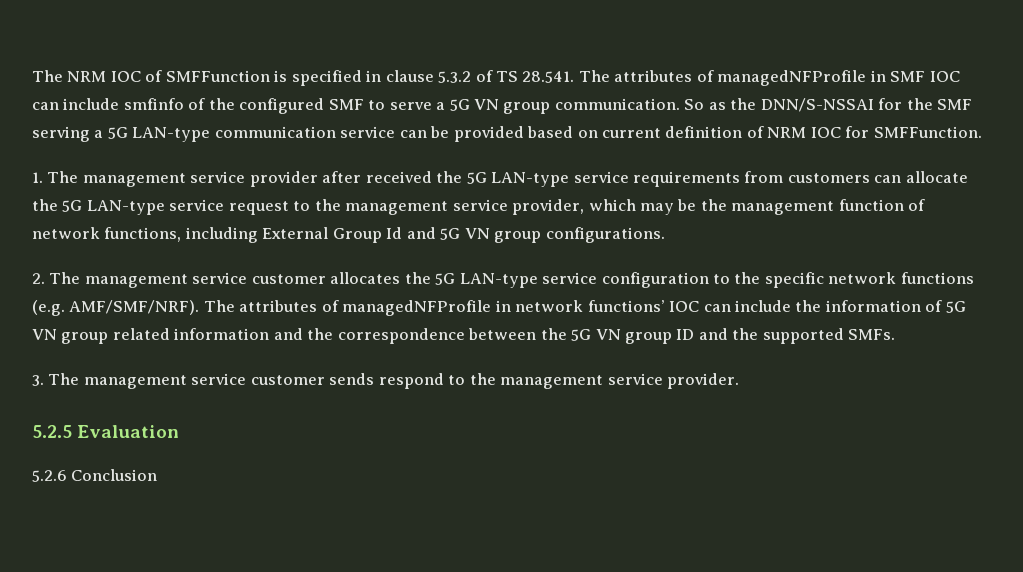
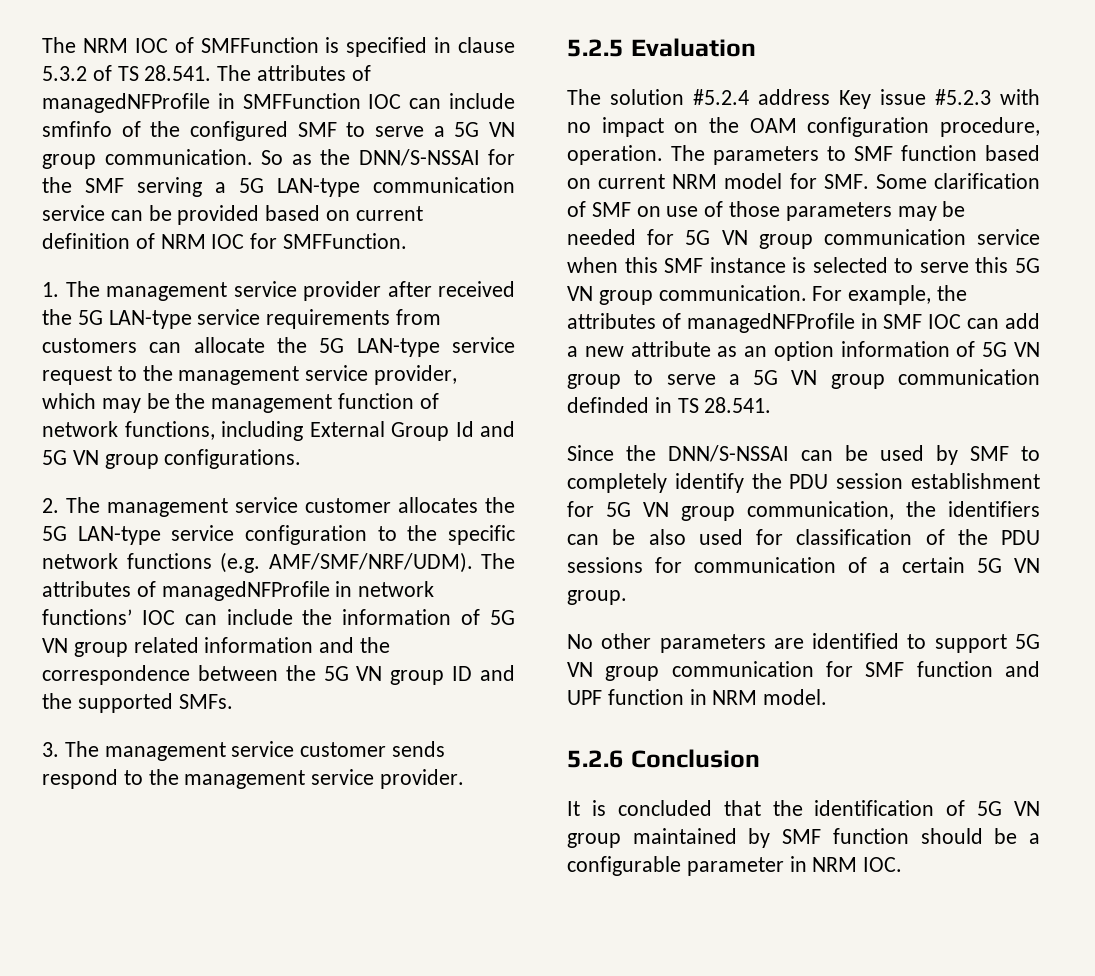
- The NRM IOC of SMFFunction is specified in clause 5.3.2 of TS 28.541. The attributes of managedNFProfile in SMF IOC can include smfinfo of the configured SMF to serve a 5G VN group communication.
+ The NRM IOC of SMFFunction is specified in clause 5.3.2 of TS 28.541. The attributes of managedNFProfile in SMFFunction IOC can include smfinfo of the configured SMF to serve a 5G VN group communication.
- 2. The management service customer allocates the 5G LAN-type service configuration to the specific network functions (e.g. AMF/SMF/NRF).
+ 2. The management service customer allocates the 5G LAN-type service configuration to the specific network functions (e.g. AMF/SMF/NRF/UDM).
+ The solution #5.2.4 address Key issue #5.2.3 with no impact on the OAM configuration procedure, operation. The parameters to SMF function based on current NRM model for SMF. Some clarification of SMF on use of those parameters may be needed for 5G VN group communication service when this SMF instance is selected to serve this 5G VN group communication. For example, the attributes of managedNFProfile in SMF IOC can add a new attribute as an option information of 5G VN group to serve a 5G VN group communication definded in TS 28.541.
+ Since the DNN/S-NSSAI can be used by SMF to completely identify the PDU session establishment for 5G VN group communication, the identifiers can be also used for classification of the PDU sessions for communication of a certain 5G VN group.
+ No other parameters are identified to support 5G VN group communication for SMF function and UPF function in NRM model.
  5.2.6 Conclusion
+ It is concluded that the identification of 5G VN group maintained by SMF function should be a configurable parameter in NRM IOC.

